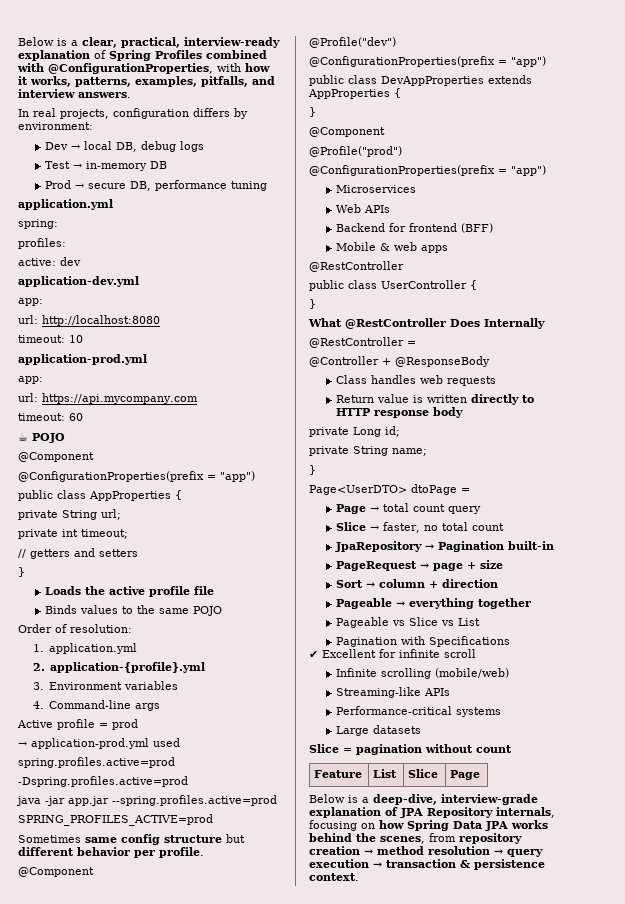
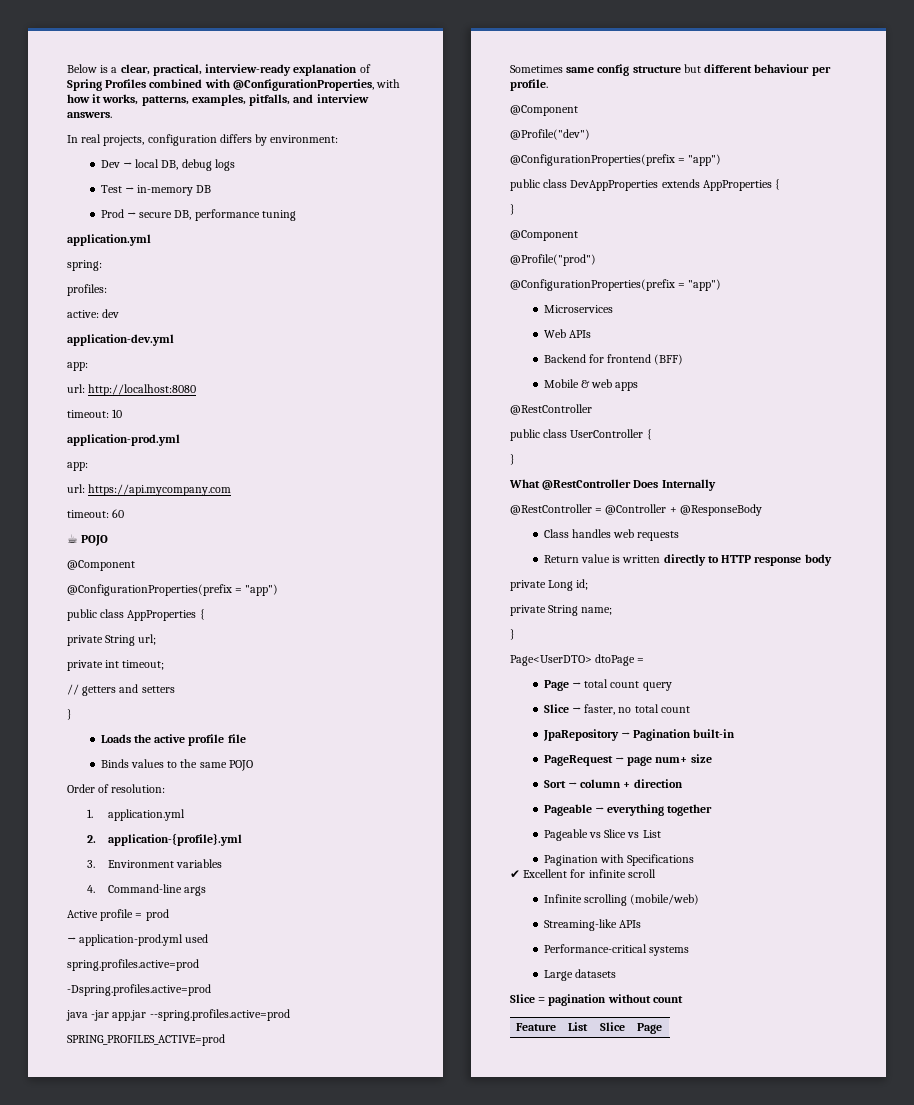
- Sometimes same config structure but different behavior per profile.
+ Sometimes same config structure but different behaviour per profile.
- @RestController =
- @Controller + @ResponseBody
+ @RestController = @Controller + @ResponseBody
- PageRequest → page + size
+ PageRequest → page num+ size
- Below is a deep-dive, interview-grade explanation of JPA Repository internals, focusing on how Spring Data JPA works behind the scenes, from repository creation → method resolution → query execution → transaction & persistence context.

